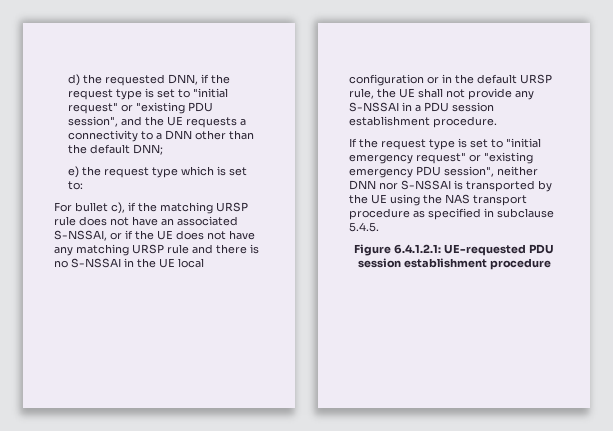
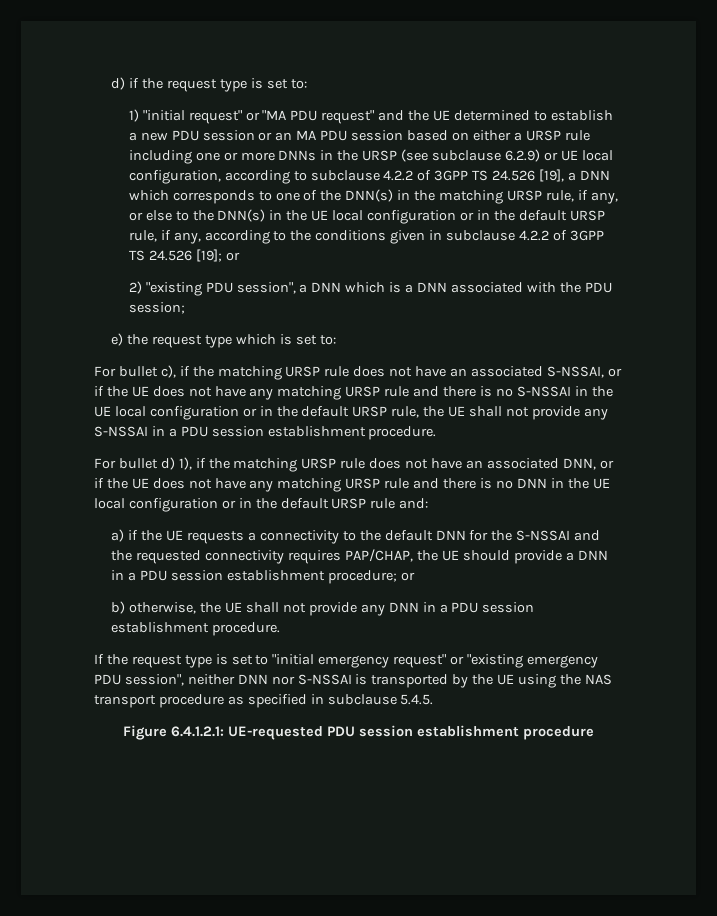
- d) the requested DNN, if the request type is set to "initial request" or "existing PDU session", and the UE requests a connectivity to a DNN other than the default DNN;
+ d) if the request type is set to:
+ 1) "initial request" or "MA PDU request" and the UE determined to establish a new PDU session or an MA PDU session based on either a URSP rule including one or more DNNs in the URSP (see subclause 6.2.9) or UE local configuration, according to subclause 4.2.2 of 3GPP TS 24.526 [19], a DNN which corresponds to one of the DNN(s) in the matching URSP rule, if any, or else to the DNN(s) in the UE local configuration or in the default URSP rule, if any, according to the conditions given in subclause 4.2.2 of 3GPP TS 24.526 [19]; or
+ 2) "existing PDU session", a DNN which is a DNN associated with the PDU session;
+ For bullet d) 1), if the matching URSP rule does not have an associated DNN, or if the UE does not have any matching URSP rule and there is no DNN in the UE local configuration or in the default URSP rule and:
+ a) if the UE requests a connectivity to the default DNN for the S-NSSAI and the requested connectivity requires PAP/CHAP, the UE should provide a DNN in a PDU session establishment procedure; or
+ b) otherwise, the UE shall not provide any DNN in a PDU session establishment procedure.

